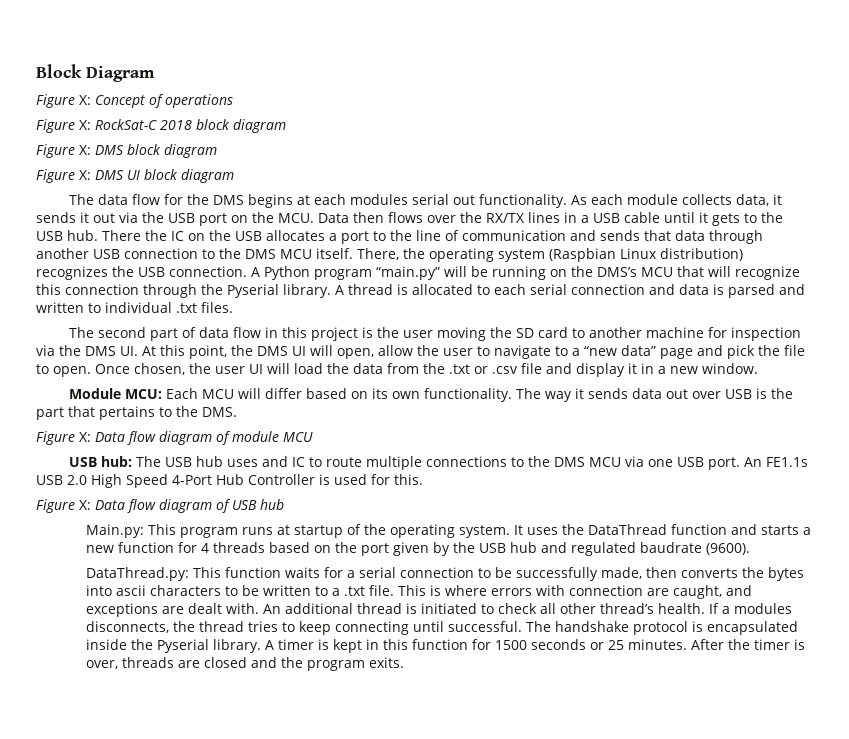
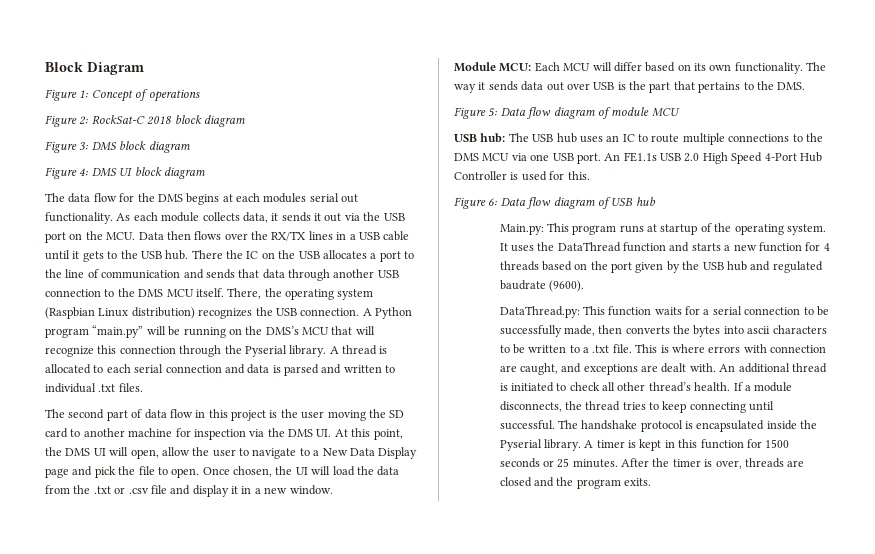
- Figure X: Concept of operations
+ Figure 1: Concept of operations
- Figure X: RockSat-C 2018 block diagram
+ Figure 2: RockSat-C 2018 block diagram
- Figure X: DMS block diagram
+ Figure 3: DMS block diagram
- Figure X: DMS UI block diagram
+ Figure 4: DMS UI block diagram
- The second part of data flow in this project is the user moving the SD card to another machine for inspection via the DMS UI. At this point, the DMS UI will open, allow the user to navigate to a “new data” page and pick the file to open.
+ The second part of data flow in this project is the user moving the SD card to another machine for inspection via the DMS UI. At this point, the DMS UI will open, allow the user to navigate to a New Data Display page and pick the file to open.
- Once chosen, the user UI will load the data from the .txt or .csv file and display it in a new window.
+ Once chosen, the UI will load the data from the .txt or .csv file and display it in a new window.
- Figure X: Data flow diagram of module MCU
+ Figure 5: Data flow diagram of module MCU
- USB hub: The USB hub uses and IC to route multiple connections to the DMS MCU via one USB port.
+ USB hub: The USB hub uses an IC to route multiple connections to the DMS MCU via one USB port.
- Figure X: Data flow diagram of USB hub
+ Figure 6: Data flow diagram of USB hub
- If a modules disconnects, the thread tries to keep connecting until successful.
+ If a module disconnects, the thread tries to keep connecting until successful.

